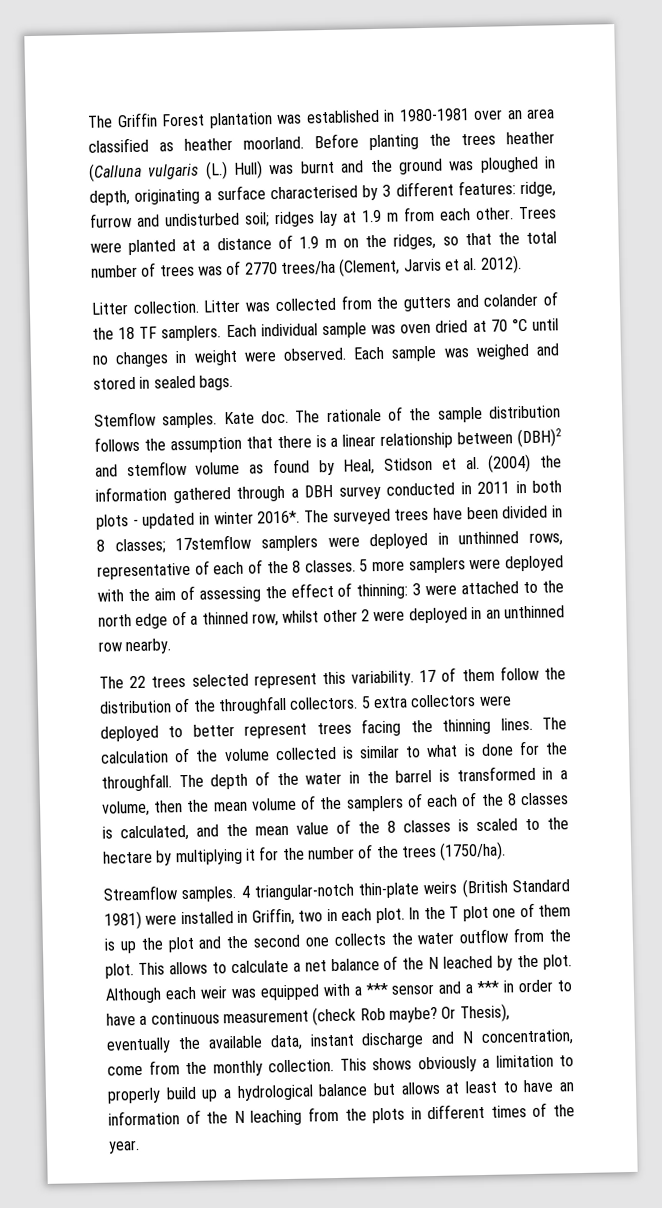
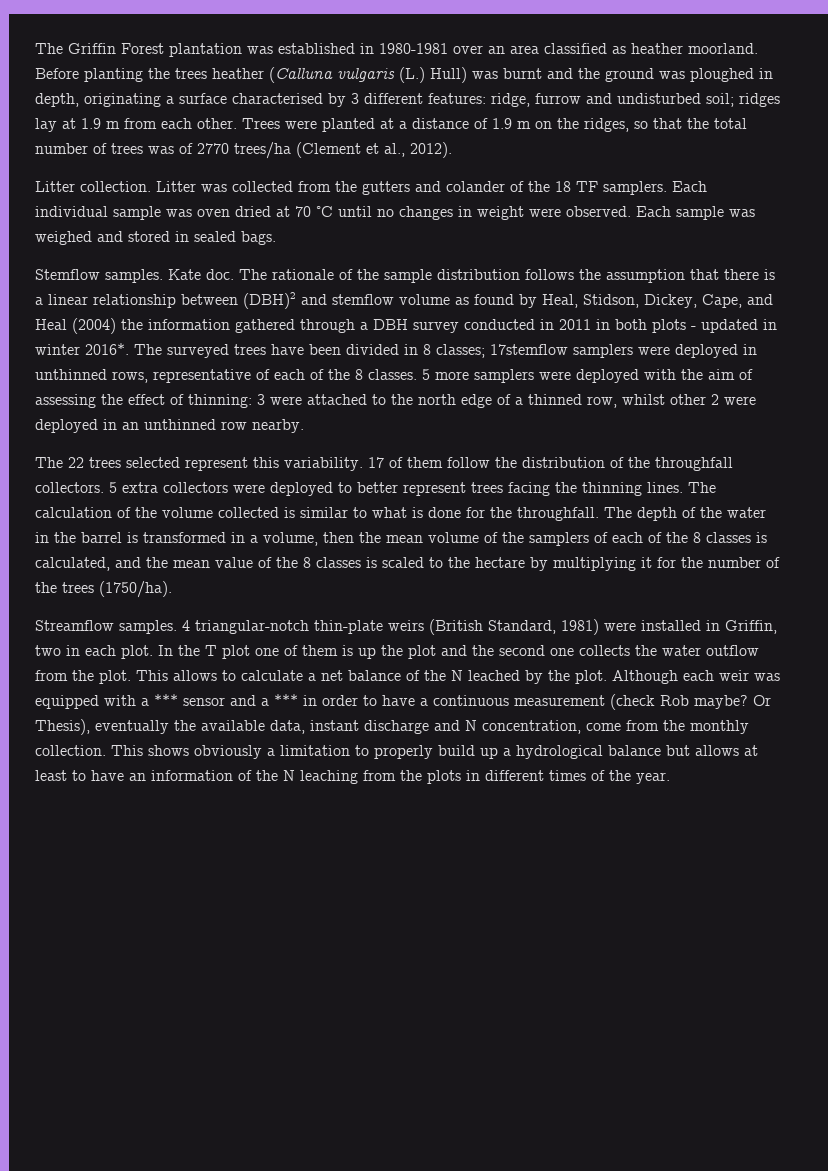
- Trees were planted at a distance of 1.9 m on the ridges, so that the total number of trees was of 2770 trees/ha (Clement, Jarvis et al. 2012).
+ Trees were planted at a distance of 1.9 m on the ridges, so that the total number of trees was of 2770 trees/ha (Clement et al., 2012).
- The rationale of the sample distribution follows the assumption that there is a linear relationship between (DBH)2 and stemflow volume as found by Heal, Stidson et al. (2004) the information gathered through a DBH survey conducted in 2011 in both plots - updated in winter 2016*.
+ The rationale of the sample distribution follows the assumption that there is a linear relationship between (DBH)2 and stemflow volume as found by Heal, Stidson, Dickey, Cape, and Heal (2004) the information gathered through a DBH survey conducted in 2011 in both plots - updated in winter 2016*.
- 4 triangular-notch thin-plate weirs (British Standard 1981) were installed in Griffin, two in each plot.
+ 4 triangular-notch thin-plate weirs (British Standard, 1981) were installed in Griffin, two in each plot.

